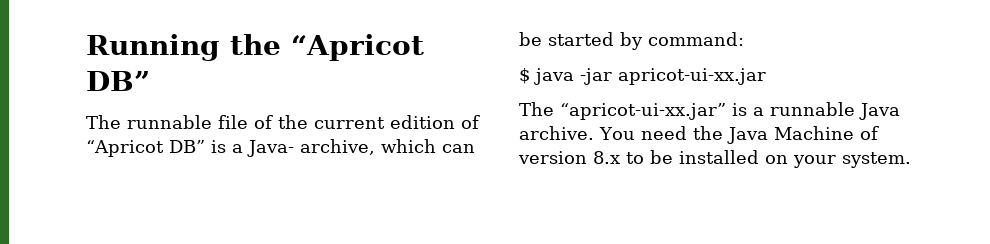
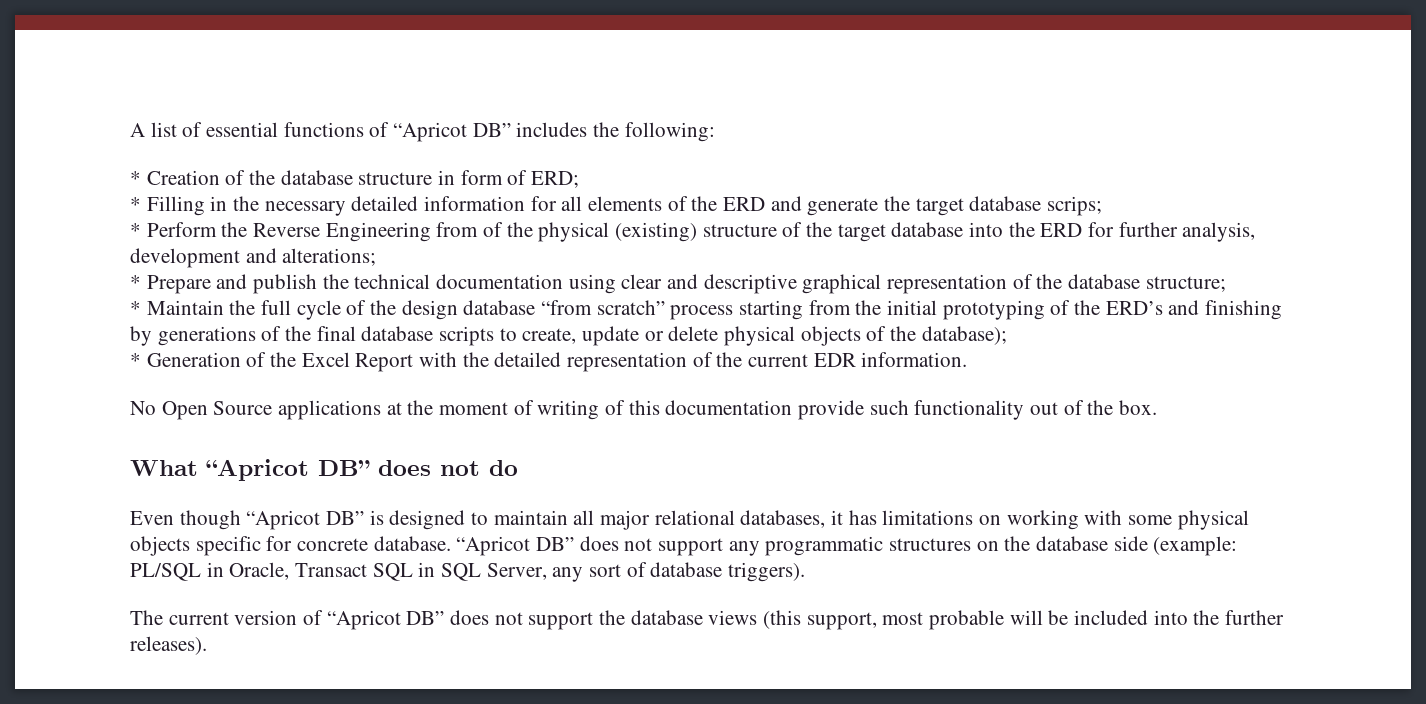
- Running the “Apricot DB”
- The runnable file of the current edition of “Apricot DB” is a Java- archive, which can be started by command:
- $ java -jar apricot-ui-xx.jar
- The “apricot-ui-xx.jar” is a runnable Java archive. You need the Java Machine of version 8.x to be installed on your system.
+ A list of essential functions of “Apricot DB” includes the following:
+ * Creation of the database structure in form of ERD;
+ * Filling in the necessary detailed information for all elements of the ERD and generate the target database scrips;
+ * Perform the Reverse Engineering from of the physical (existing) structure of the target database into the ERD for further analysis, development and alterations;
+ * Prepare and publish the technical documentation using clear and descriptive graphical representation of the database structure;
+ * Maintain the full cycle of the design database “from scratch” process starting from the initial prototyping of the ERD’s and finishing by generations of the final database scripts to create, update or delete physical objects of the database);
+ * Generation of the Excel Report with the detailed representation of the current EDR information.
+ No Open Source applications at the moment of writing of this documentation provide such functionality out of the box.
+ What “Apricot DB” does not do
+ Even though “Apricot DB” is designed to maintain all major relational databases, it has limitations on working with some physical objects specific for concrete database. “Apricot DB” does not support any programmatic structures on the database side (example: PL/SQL in Oracle, Transact SQL in SQL Server, any sort of database triggers).
+ The current version of “Apricot DB” does not support the database views (this support, most probable will be included into the further releases).

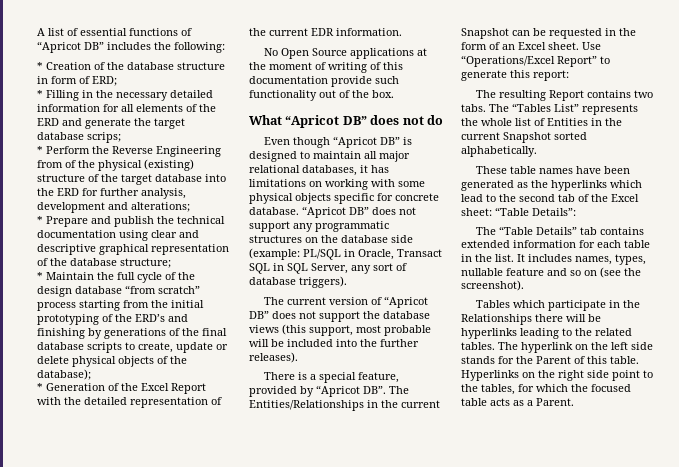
+ There is a special feature, provided by “Apricot DB”. The Entities/Relationships in the current Snapshot can be requested in the form of an Excel sheet. Use “Operations/Excel Report” to generate this report:
+ The resulting Report contains two tabs. The “Tables List” represents the whole list of Entities in the current Snapshot sorted alphabetically.
+ These table names have been generated as the hyperlinks which lead to the second tab of the Excel sheet: “Table Details”:
+ The “Table Details” tab contains extended information for each table in the list. It includes names, types, nullable feature and so on (see the screenshot).
+ Tables which participate in the Relationships there will be hyperlinks leading to the related tables. The hyperlink on the left side stands for the Parent of this table. Hyperlinks on the right side point to the tables, for which the focused table acts as a Parent.

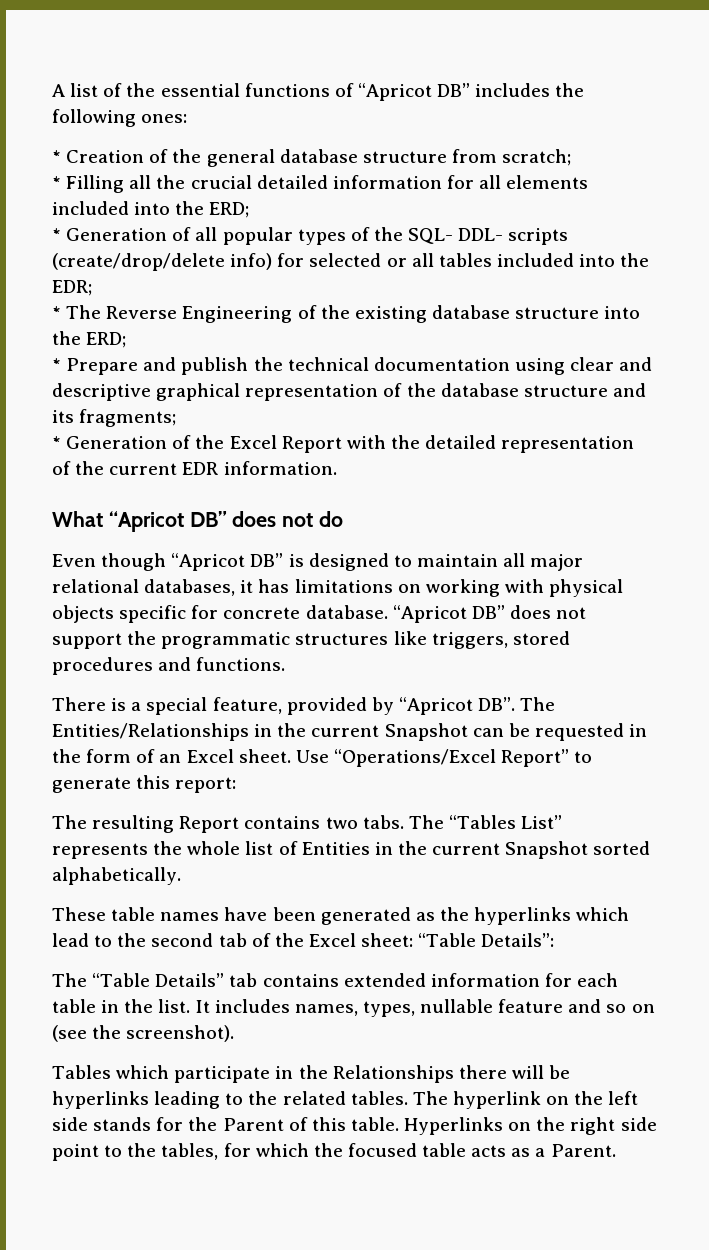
- A list of essential functions of “Apricot DB” includes the following:
+ A list of the essential functions of “Apricot DB” includes the following ones:
- * Creation of the database structure in form of ERD;
+ * Creation of the general database structure from scratch;
- * Filling in the necessary detailed information for all elements of the ERD and generate the target database scrips;
- * Perform the Reverse Engineering from of the physical (existing) structure of the target database into the ERD for further analysis, development and alterations;
+ * Filling all the crucial detailed information for all elements included into the ERD;
+ * Generation of all popular types of the SQL- DDL- scripts (create/drop/delete info) for selected or all tables included into the EDR;
+ * The Reverse Engineering of the existing database structure into the ERD;
- * Prepare and publish the technical documentation using clear and descriptive graphical representation of the database structure;
- * Maintain the full cycle of the design database “from scratch” process starting from the initial prototyping of the ERD’s and finishing by generations of the final database scripts to create, update or delete physical objects of the database);
+ * Prepare and publish the technical documentation using clear and descriptive graphical representation of the database structure and its fragments;
- No Open Source applications at the moment of writing of this documentation provide such functionality out of the box.
- Even though “Apricot DB” is designed to maintain all major relational databases, it has limitations on working with some physical objects specific for concrete database.
+ Even though “Apricot DB” is designed to maintain all major relational databases, it has limitations on working with physical objects specific for concrete database.
- “Apricot DB” does not support any programmatic structures on the database side (example: PL/SQL in Oracle, Transact SQL in SQL Server, any sort of database triggers).
- The current version of “Apricot DB” does not support the database views (this support, most probable will be included into the further releases).
+ “Apricot DB” does not support the programmatic structures like triggers, stored procedures and functions.

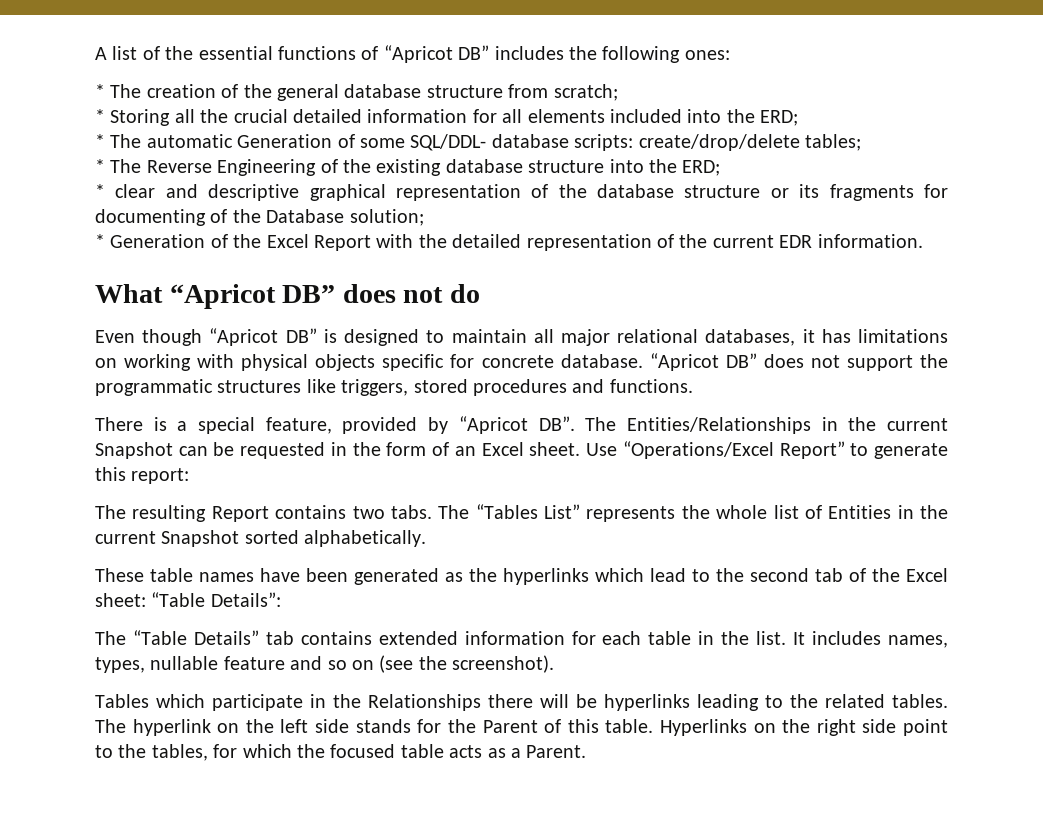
- * Creation of the general database structure from scratch;
+ * The creation of the general database structure from scratch;
- * Filling all the crucial detailed information for all elements included into the ERD;
+ * Storing all the crucial detailed information for all elements included into the ERD;
- * Generation of all popular types of the SQL- DDL- scripts (create/drop/delete info) for selected or all tables included into the EDR;
+ * The automatic Generation of some SQL/DDL- database scripts: create/drop/delete tables;
- * Prepare and publish the technical documentation using clear and descriptive graphical representation of the database structure and its fragments;
+ * clear and descriptive graphical representation of the database structure or its fragments for documenting of the Database solution;

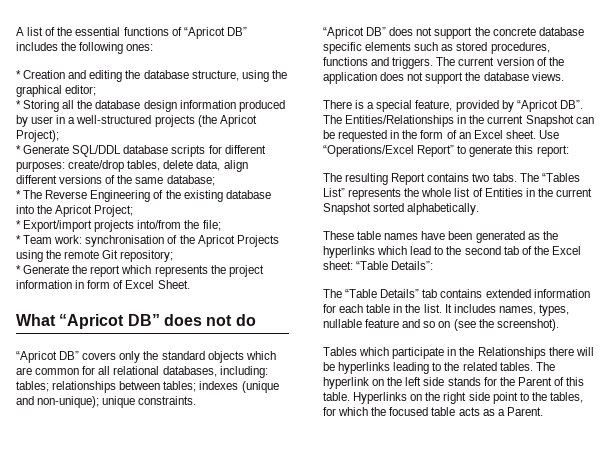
- * The creation of the general database structure from scratch;
- * Storing all the crucial detailed information for all elements included into the ERD;
- * The automatic Generation of some SQL/DDL- database scripts: create/drop/delete tables;
+ * Creation and editing the database structure, using the graphical editor;
+ * Storing all the database design information produced by user in a well-structured projects (the Apricot Project);
+ * Generate SQL/DDL database scripts for different purposes: create/drop tables, delete data, align different versions of the same database;
- * The Reverse Engineering of the existing database structure into the ERD;
- * clear and descriptive graphical representation of the database structure or its fragments for documenting of the Database solution;
- * Generation of the Excel Report with the detailed representation of the current EDR information.
+ * The Reverse Engineering of the existing database into the Apricot Project;
+ * Export/import projects into/from the file;
+ * Team work: synchronisation of the Apricot Projects using the remote Git repository;
+ * Generate the report which represents the project information in form of Excel Sheet.
- Even though “Apricot DB” is designed to maintain all major relational databases, it has limitations on working with physical objects specific for concrete database. “Apricot DB” does not support the programmatic structures like triggers, stored procedures and functions.
+ “Apricot DB” covers only the standard objects which are common for all relational databases, including: tables; relationships between tables; indexes (unique and non-unique); unique constraints.
+ “Apricot DB” does not support the concrete database specific elements such as stored procedures, functions and triggers. The current version of the application does not support the database views.

